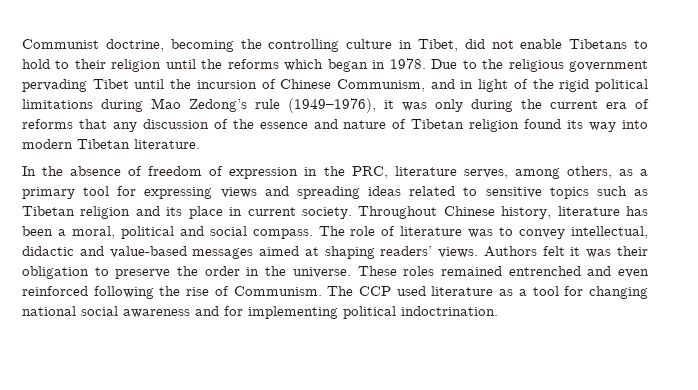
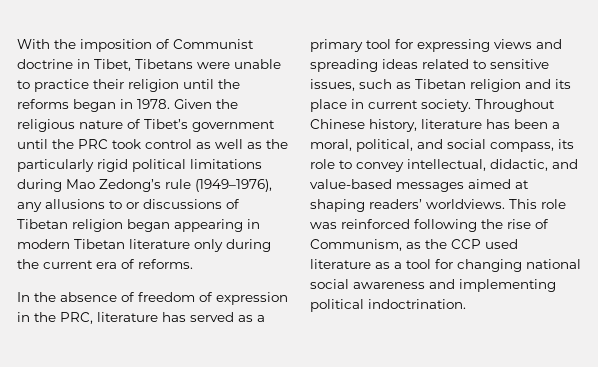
- Communist doctrine, becoming the controlling culture in Tibet, did not enable Tibetans to hold to their religion until the reforms which began in 1978.
+ With the imposition of Communist doctrine in Tibet, Tibetans were unable to practice their religion until the reforms began in 1978.
- Due to the religious government pervading Tibet until the incursion of Chinese Communism, and in light of the rigid political limitations during Mao Zedong’s rule (1949–1976), it was only during the current era of reforms that any discussion of the essence and nature of Tibetan religion found its way into modern Tibetan literature.
+ Given the religious nature of Tibet’s government until the PRC took control as well as the particularly rigid political limitations during Mao Zedong’s rule (1949–1976), any allusions to or discussions of Tibetan religion began appearing in modern Tibetan literature only during the current era of reforms.
- In the absence of freedom of expression in the PRC, literature serves, among others, as a primary tool for expressing views and spreading ideas related to sensitive topics such as Tibetan religion and its place in current society.
+ In the absence of freedom of expression in the PRC, literature has served as a primary tool for expressing views and spreading ideas related to sensitive issues, such as Tibetan religion and its place in current society.
- Throughout Chinese history, literature has been a moral, political and social compass. The role of literature was to convey intellectual, didactic and value-based messages aimed at shaping readers’ views. Authors felt it was their obligation to preserve the order in the universe. These roles remained entrenched and even reinforced following the rise of Communism. The CCP used literature as a tool for changing national social awareness and for implementing political indoctrination.
+ Throughout Chinese history, literature has been a moral, political, and social compass, its role to convey intellectual, didactic, and value-based messages aimed at shaping readers’ worldviews. This role was reinforced following the rise of Communism, as the CCP used literature as a tool for changing national social awareness and implementing political indoctrination.

